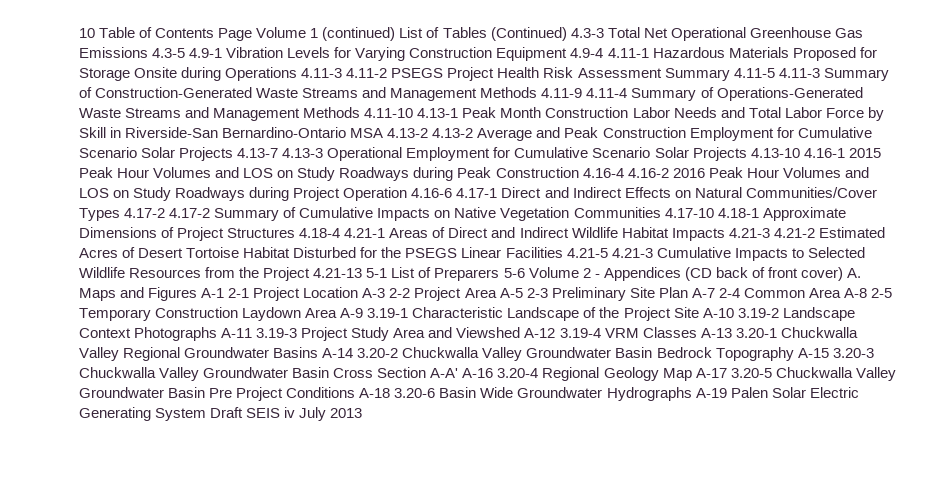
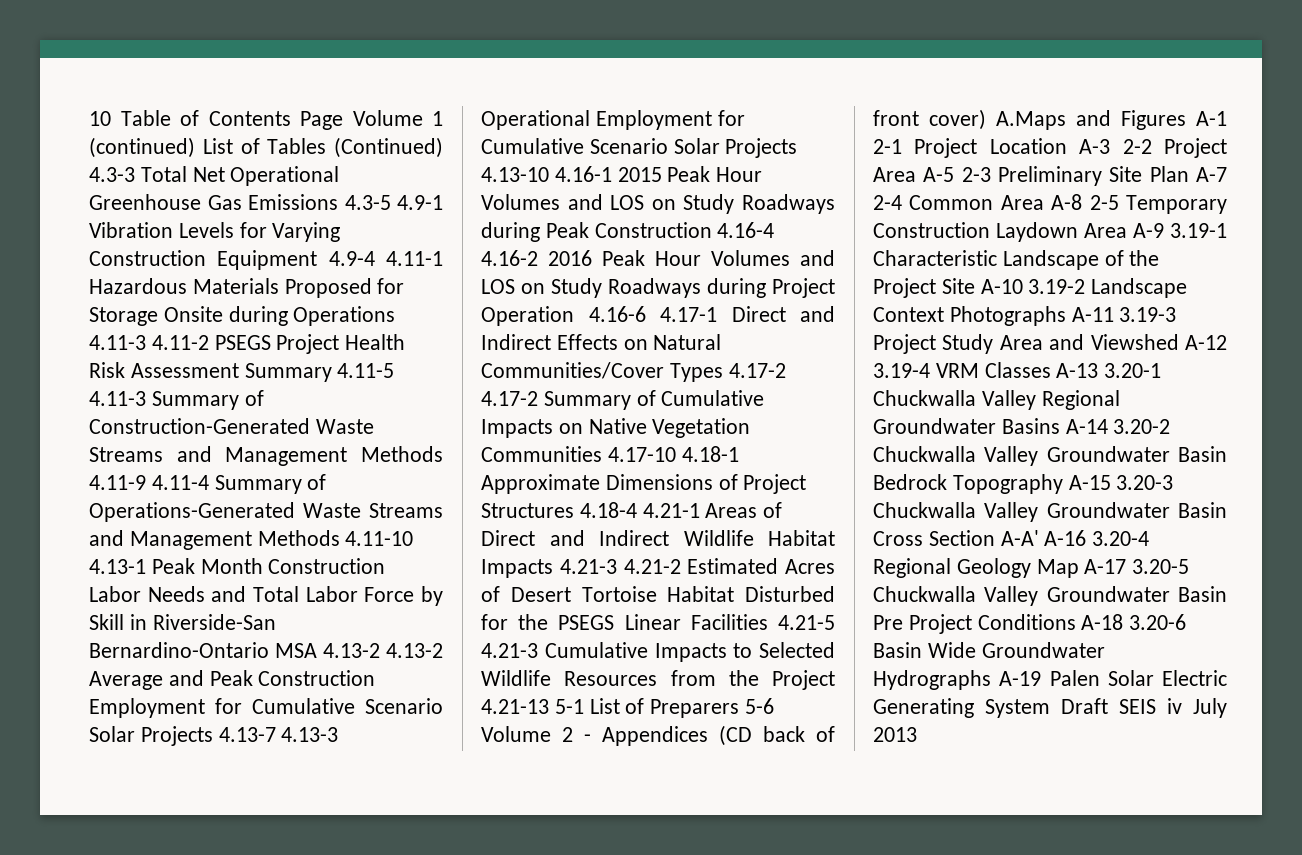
- 10 Table of Contents Page Volume 1 (continued) List of Tables (Continued) 4.3-3 Total Net Operational Greenhouse Gas Emissions 4.3-5 4.9-1 Vibration Levels for Varying Construction Equipment 4.9-4 4.11-1 Hazardous Materials Proposed for Storage Onsite during Operations 4.11-3 4.11-2 PSEGS Project Health Risk Assessment Summary 4.11-5 4.11-3 Summary of Construction-Generated Waste Streams and Management Methods 4.11-9 4.11-4 Summary of Operations-Generated Waste Streams and Management Methods 4.11-10 4.13-1 Peak Month Construction Labor Needs and Total Labor Force by Skill in Riverside-San Bernardino-Ontario MSA 4.13-2 4.13-2 Average and Peak Construction Employment for Cumulative Scenario Solar Projects 4.13-7 4.13-3 Operational Employment for Cumulative Scenario Solar Projects 4.13-10 4.16-1 2015 Peak Hour Volumes and LOS on Study Roadways during Peak Construction 4.16-4 4.16-2 2016 Peak Hour Volumes and LOS on Study Roadways during Project Operation 4.16-6 4.17-1 Direct and Indirect Effects on Natural Communities/Cover Types 4.17-2 4.17-2 Summary of Cumulative Impacts on Native Vegetation Communities 4.17-10 4.18-1 Approximate Dimensions of Project Structures 4.18-4 4.21-1 Areas of Direct and Indirect Wildlife Habitat Impacts 4.21-3 4.21-2 Estimated Acres of Desert Tortoise Habitat Disturbed for the PSEGS Linear Facilities 4.21-5 4.21-3 Cumulative Impacts to Selected Wildlife Resources from the Project 4.21-13 5-1 List of Preparers 5-6 Volume 2 - Appendices (CD back of front cover) A. Maps and Figures A-1 2-1 Project Location A-3 2-2 Project Area A-5 2-3 Preliminary Site Plan A-7 2-4 Common Area A-8 2-5 Temporary Construction Laydown Area A-9 3.19-1 Characteristic Landscape of the Project Site A-10 3.19-2 Landscape Context Photographs A-11 3.19-3 Project Study Area and Viewshed A-12 3.19-4 VRM Classes A-13 3.20-1 Chuckwalla Valley Regional Groundwater Basins A-14 3.20-2 Chuckwalla Valley Groundwater Basin Bedrock Topography A-15 3.20-3 Chuckwalla Valley Groundwater Basin Cross Section A-A' A-16 3.20-4 Regional Geology Map A-17 3.20-5 Chuckwalla Valley Groundwater Basin Pre Project Conditions A-18 3.20-6 Basin Wide Groundwater Hydrographs A-19 Palen Solar Electric Generating System Draft SEIS iv July 2013
+ 10 Table of Contents Page Volume 1 (continued) List of Tables (Continued) 4.3-3 Total Net Operational Greenhouse Gas Emissions 4.3-5 4.9-1 Vibration Levels for Varying Construction Equipment 4.9-4 4.11-1 Hazardous Materials Proposed for Storage Onsite during Operations 4.11-3 4.11-2 PSEGS Project Health Risk Assessment Summary 4.11-5 4.11-3 Summary of Construction-Generated Waste Streams and Management Methods 4.11-9 4.11-4 Summary of Operations-Generated Waste Streams and Management Methods 4.11-10 4.13-1 Peak Month Construction Labor Needs and Total Labor Force by Skill in Riverside-San Bernardino-Ontario MSA 4.13-2 4.13-2 Average and Peak Construction Employment for Cumulative Scenario Solar Projects 4.13-7 4.13-3 Operational Employment for Cumulative Scenario Solar Projects 4.13-10 4.16-1 2015 Peak Hour Volumes and LOS on Study Roadways during Peak Construction 4.16-4 4.16-2 2016 Peak Hour Volumes and LOS on Study Roadways during Project Operation 4.16-6 4.17-1 Direct and Indirect Effects on Natural Communities/Cover Types 4.17-2 4.17-2 Summary of Cumulative Impacts on Native Vegetation Communities 4.17-10 4.18-1 Approximate Dimensions of Project Structures 4.18-4 4.21-1 Areas of Direct and Indirect Wildlife Habitat Impacts 4.21-3 4.21-2 Estimated Acres of Desert Tortoise Habitat Disturbed for the PSEGS Linear Facilities 4.21-5 4.21-3 Cumulative Impacts to Selected Wildlife Resources from the Project 4.21-13 5-1 List of Preparers 5-6 Volume 2 - Appendices (CD back of front cover) A.Maps and Figures A-1 2-1 Project Location A-3 2-2 Project Area A-5 2-3 Preliminary Site Plan A-7 2-4 Common Area A-8 2-5 Temporary Construction Laydown Area A-9 3.19-1 Characteristic Landscape of the Project Site A-10 3.19-2 Landscape Context Photographs A-11 3.19-3 Project Study Area and Viewshed A-12 3.19-4 VRM Classes A-13 3.20-1 Chuckwalla Valley Regional Groundwater Basins A-14 3.20-2 Chuckwalla Valley Groundwater Basin Bedrock Topography A-15 3.20-3 Chuckwalla Valley Groundwater Basin Cross Section A-A' A-16 3.20-4 Regional Geology Map A-17 3.20-5 Chuckwalla Valley Groundwater Basin Pre Project Conditions A-18 3.20-6 Basin Wide Groundwater Hydrographs A-19 Palen Solar Electric Generating System Draft SEIS iv July 2013

